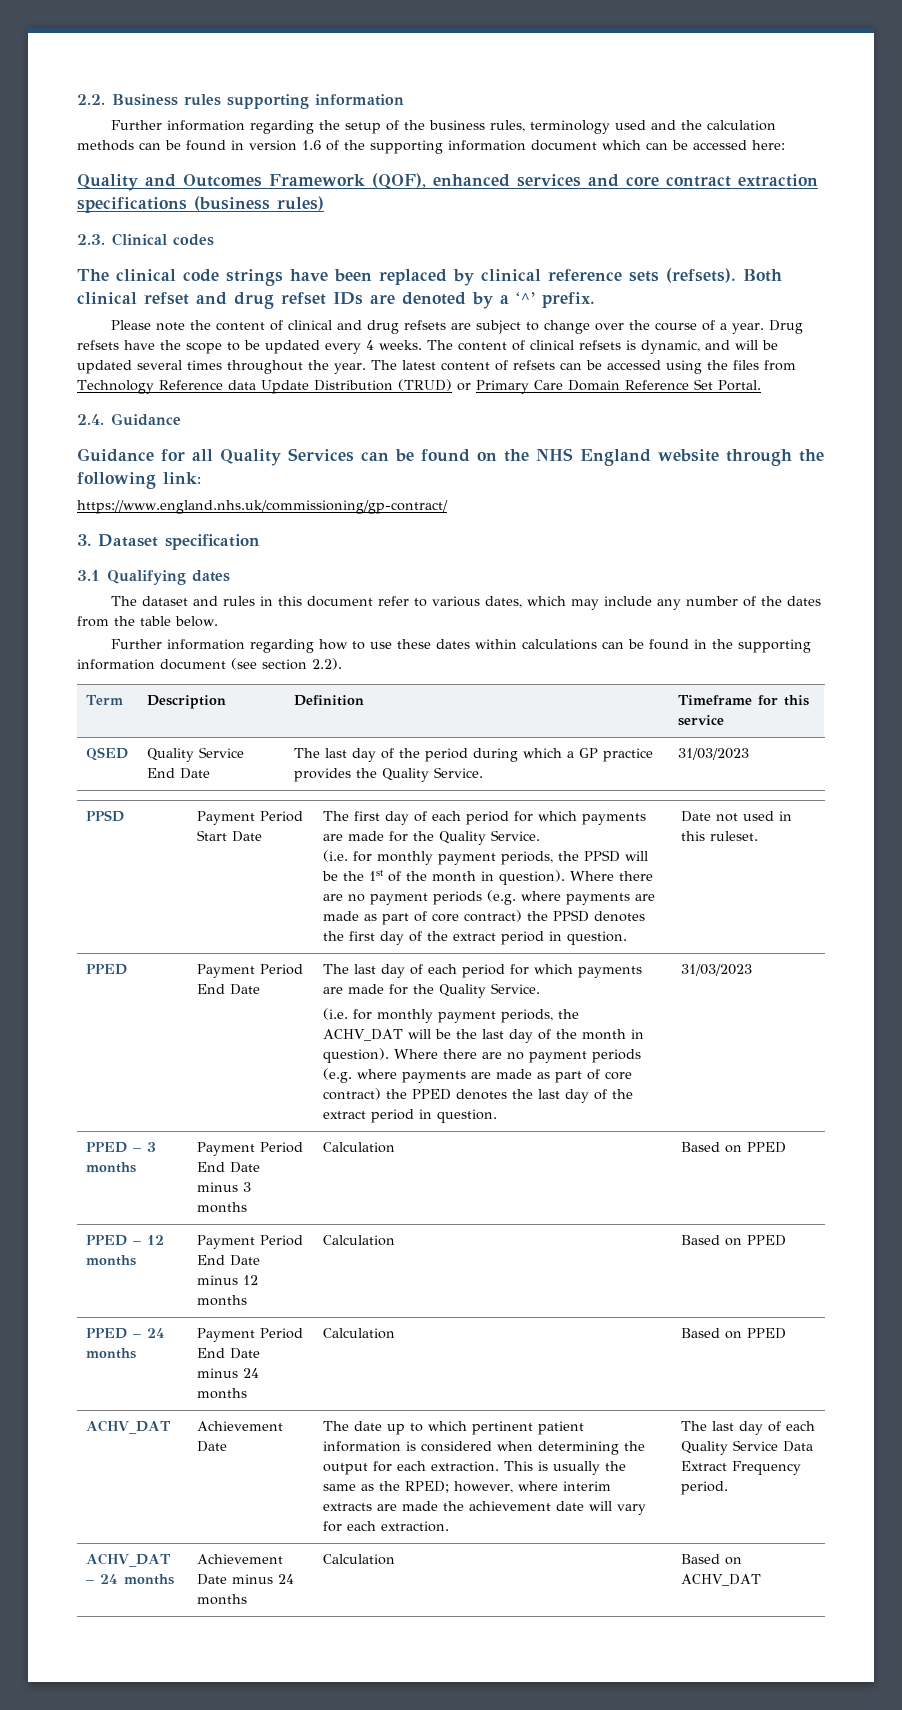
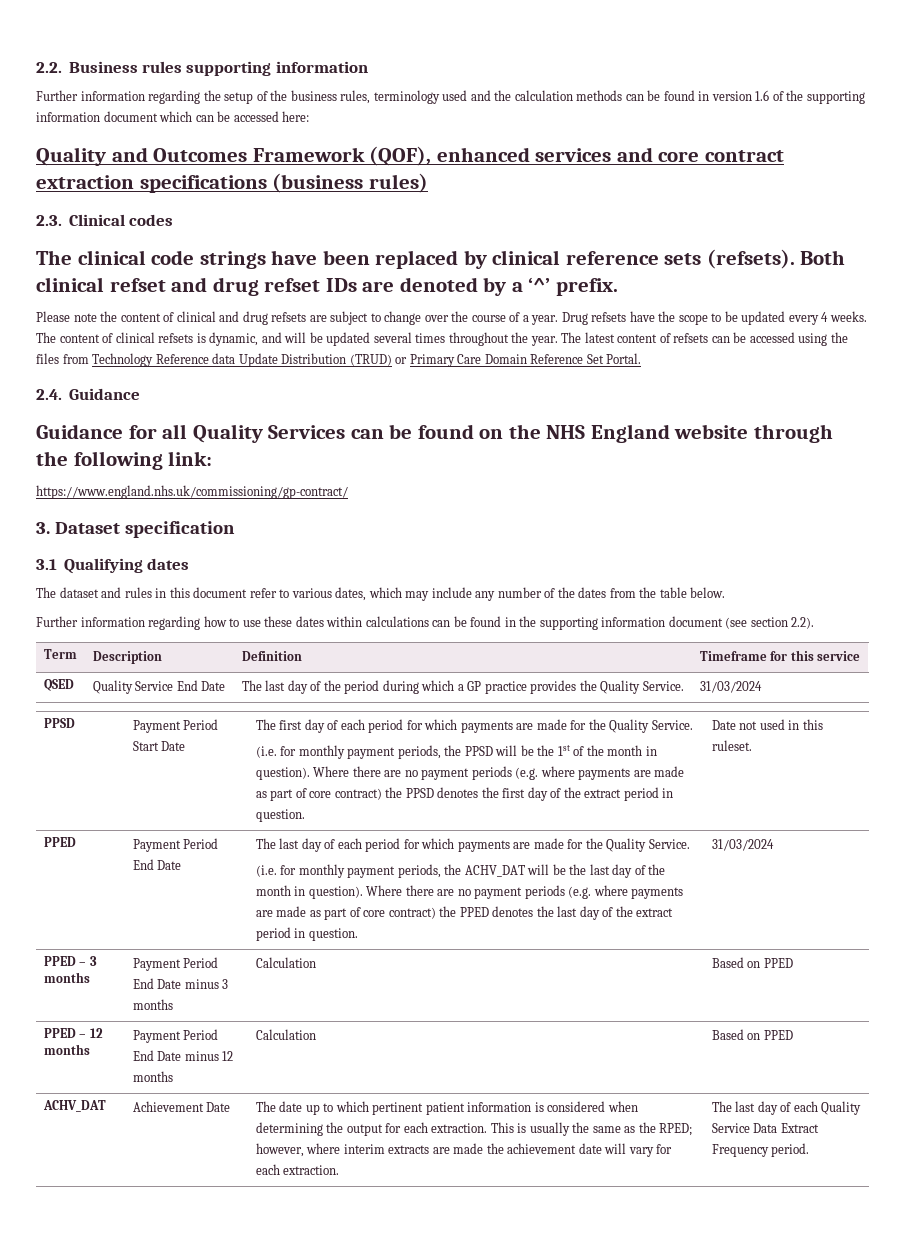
- QSED | Quality Service End Date | The last day of the period during which a GP practice provides the Quality Service. | 31/03/2023
+ QSED | Quality Service End Date | The last day of the period during which a GP practice provides the Quality Service. | 31/03/2024
- Where there are no payment periods (e.g. where payments are made as part of core contract) the PPED denotes the last day of the extract period in question. | 31/03/2023
+ Where there are no payment periods (e.g. where payments are made as part of core contract) the PPED denotes the last day of the extract period in question. | 31/03/2024
- PPED – 24 months | Payment Period End Date minus 24 months | Calculation | Based on PPED
- ACHV_DAT – 24 months | Achievement Date minus 24 months | Calculation | Based on ACHV_DAT

